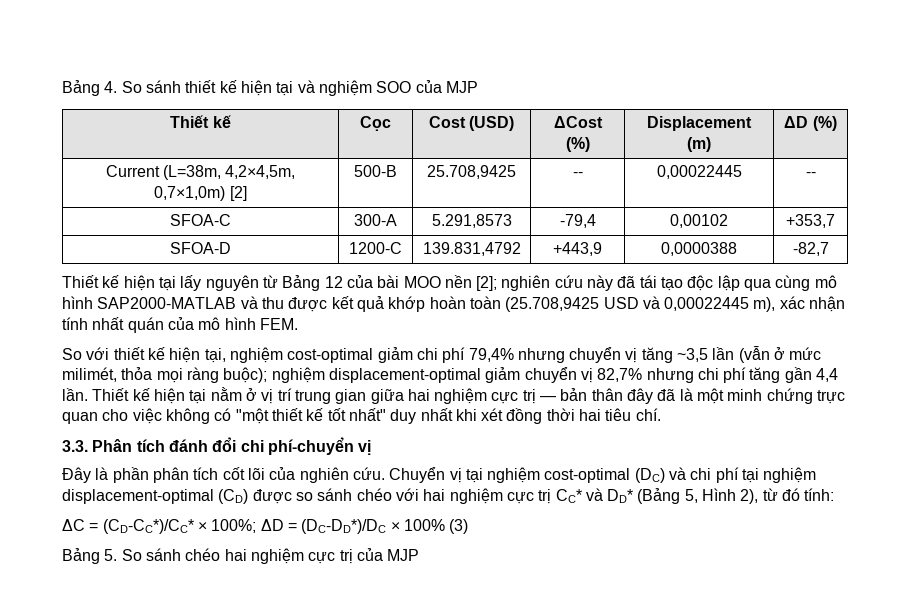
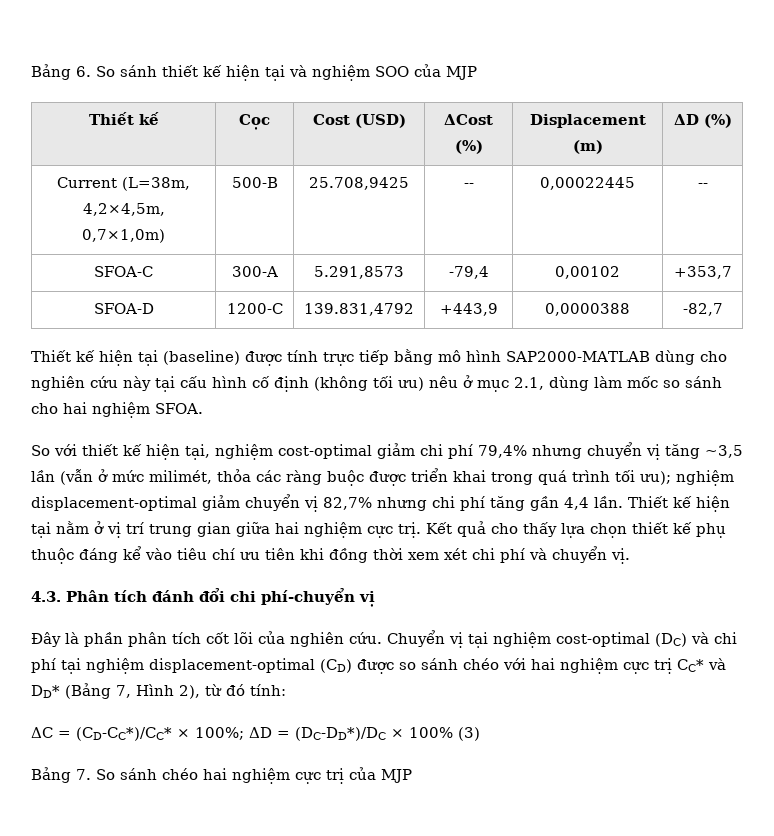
- Bảng 4. So sánh thiết kế hiện tại và nghiệm SOO của MJP
+ Bảng 6. So sánh thiết kế hiện tại và nghiệm SOO của MJP
- Current (L=38m, 4,2×4,5m, 0,7×1,0m) [2] | 500-B | 25.708,9425 | -- | 0,00022445 | --
+ Current (L=38m, 4,2×4,5m, 0,7×1,0m) | 500-B | 25.708,9425 | -- | 0,00022445 | --
- Thiết kế hiện tại lấy nguyên từ Bảng 12 của bài MOO nền [2]; nghiên cứu này đã tái tạo độc lập qua cùng mô hình SAP2000-MATLAB và thu được kết quả khớp hoàn toàn (25.708,9425 USD và 0,00022445 m), xác nhận tính nhất quán của mô hình FEM.
+ Thiết kế hiện tại (baseline) được tính trực tiếp bằng mô hình SAP2000-MATLAB dùng cho nghiên cứu này tại cấu hình cố định (không tối ưu) nêu ở mục 2.1, dùng làm mốc so sánh cho hai nghiệm SFOA.
- So với thiết kế hiện tại, nghiệm cost-optimal giảm chi phí 79,4% nhưng chuyển vị tăng ~3,5 lần (vẫn ở mức milimét, thỏa mọi ràng buộc); nghiệm displacement-optimal giảm chuyển vị 82,7% nhưng chi phí tăng gần 4,4 lần.
+ So với thiết kế hiện tại, nghiệm cost-optimal giảm chi phí 79,4% nhưng chuyển vị tăng ~3,5 lần (vẫn ở mức milimét, thỏa các ràng buộc được triển khai trong quá trình tối ưu); nghiệm displacement-optimal giảm chuyển vị 82,7% nhưng chi phí tăng gần 4,4 lần.
- Thiết kế hiện tại nằm ở vị trí trung gian giữa hai nghiệm cực trị — bản thân đây đã là một minh chứng trực quan cho việc không có "một thiết kế tốt nhất" duy nhất khi xét đồng thời hai tiêu chí.
- 3.3. Phân tích đánh đổi chi phí-chuyển vị
+ Thiết kế hiện tại nằm ở vị trí trung gian giữa hai nghiệm cực trị. Kết quả cho thấy lựa chọn thiết kế phụ thuộc đáng kể vào tiêu chí ưu tiên khi đồng thời xem xét chi phí và chuyển vị.
+ 4.3. Phân tích đánh đổi chi phí-chuyển vị
- Chuyển vị tại nghiệm cost-optimal (DC) và chi phí tại nghiệm displacement-optimal (CD) được so sánh chéo với hai nghiệm cực trị CC* và DD* (Bảng 5, Hình 2), từ đó tính:
+ Chuyển vị tại nghiệm cost-optimal (DC) và chi phí tại nghiệm displacement-optimal (CD) được so sánh chéo với hai nghiệm cực trị CC* và DD* (Bảng 7, Hình 2), từ đó tính:
- Bảng 5. So sánh chéo hai nghiệm cực trị của MJP
+ Bảng 7. So sánh chéo hai nghiệm cực trị của MJP

